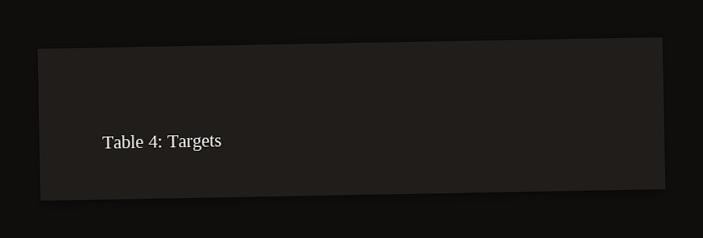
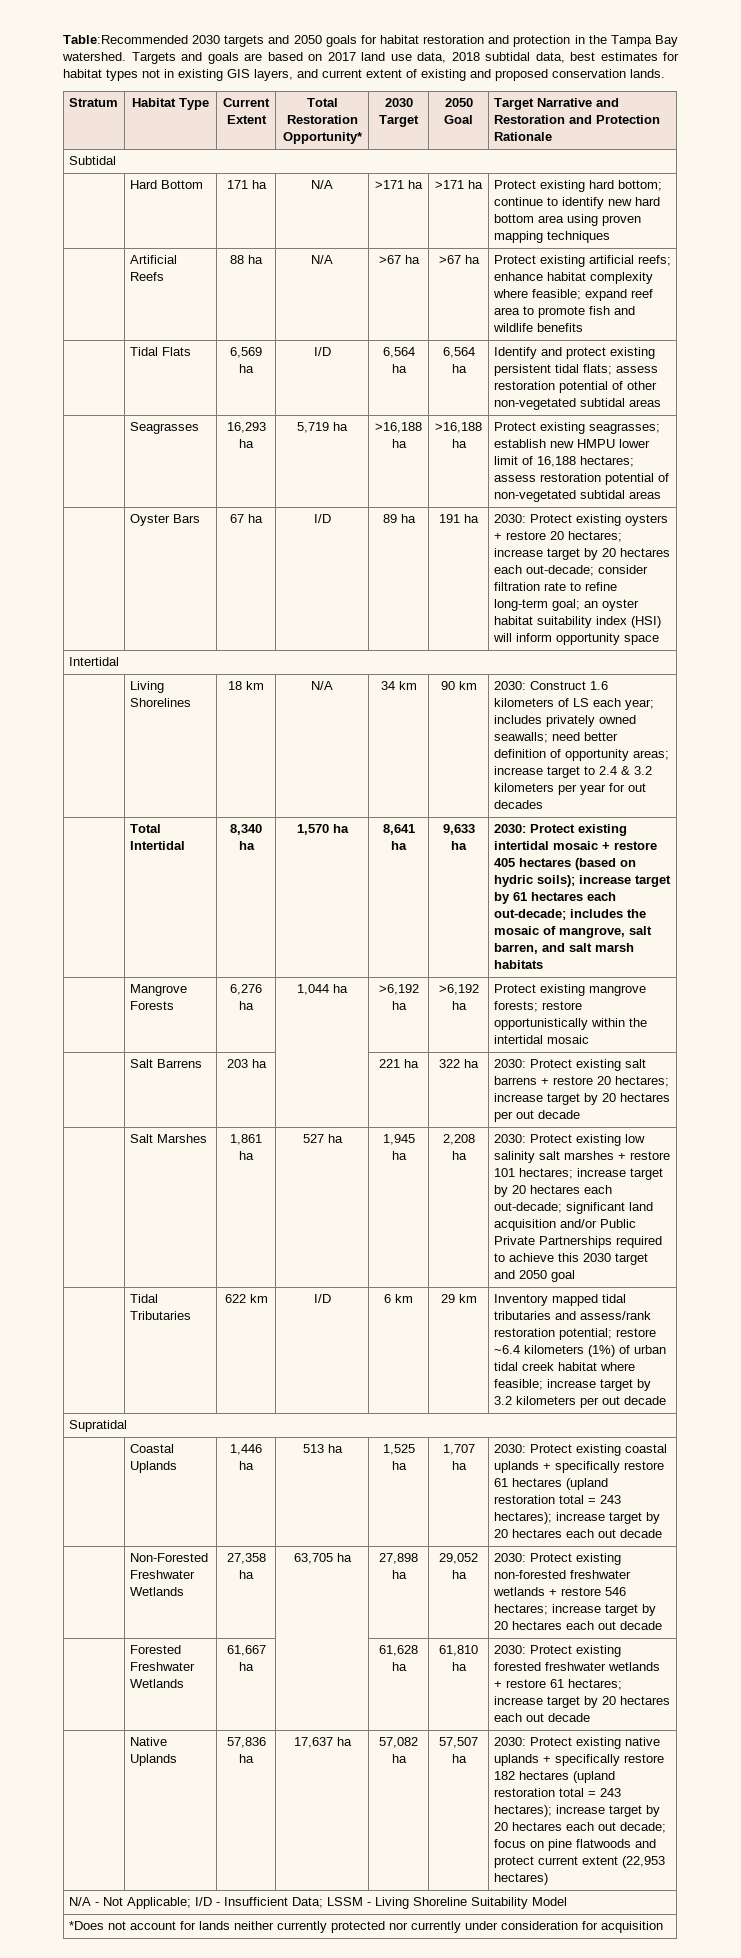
- Table 4: Targets
+ Table:Recommended 2030 targets and 2050 goals for habitat restoration and protection in the Tampa Bay watershed. Targets and goals are based on 2017 land use data, 2018 subtidal data, best estimates for habitat types not in existing GIS layers, and current extent of existing and proposed conservation lands.
+ Stratum | Habitat Type | Current Extent | Total Restoration Opportunity* | 2030 Target | 2050 Goal | Target Narrative and Restoration and Protection Rationale
+ Subtidal
+ | Hard Bottom | 171 ha | N/A | >171 ha | >171 ha | Protect existing hard bottom; continue to identify new hard bottom area using proven mapping techniques
+ | Artificial Reefs | 88 ha | N/A | >67 ha | >67 ha | Protect existing artificial reefs; enhance habitat complexity where feasible; expand reef area to promote fish and wildlife benefits
+ | Tidal Flats | 6,569 ha | I/D | 6,564 ha | 6,564 ha | Identify and protect existing persistent tidal flats; assess restoration potential of other non-vegetated subtidal areas
+ | Seagrasses | 16,293 ha | 5,719 ha | >16,188 ha | >16,188 ha | Protect existing seagrasses; establish new HMPU lower limit of 16,188 hectares; assess restoration potential of non-vegetated subtidal areas
+ | Oyster Bars | 67 ha | I/D | 89 ha | 191 ha | 2030: Protect existing oysters + restore 20 hectares; increase target by 20 hectares each out-decade; consider filtration rate to refine long-term goal; an oyster habitat suitability index (HSI) will inform opportunity space
+ Intertidal
+ | Living Shorelines | 18 km | N/A | 34 km | 90 km | 2030: Construct 1.6 kilometers of LS each year; includes privately owned seawalls; need better definition of opportunity areas; increase target to 2.4 & 3.2 kilometers per year for out decades
+ | Total Intertidal | 8,340 ha | 1,570 ha | 8,641 ha | 9,633 ha | 2030: Protect existing intertidal mosaic + restore 405 hectares (based on hydric soils); increase target by 61 hectares each out-decade; includes the mosaic of mangrove, salt barren, and salt marsh habitats
+ | Mangrove Forests | 6,276 ha | 1,044 ha | >6,192 ha | >6,192 ha | Protect existing mangrove forests; restore opportunistically within the intertidal mosaic
+ | Salt Barrens | 203 ha | | 221 ha | 322 ha | 2030: Protect existing salt barrens + restore 20 hectares; increase target by 20 hectares per out decade
+ | Salt Marshes | 1,861 ha | 527 ha | 1,945 ha | 2,208 ha | 2030: Protect existing low salinity salt marshes + restore 101 hectares; increase target by 20 hectares each out-decade; significant land acquisition and/or Public Private Partnerships required to achieve this 2030 target and 2050 goal
+ | Tidal Tributaries | 622 km | I/D | 6 km | 29 km | Inventory mapped tidal tributaries and assess/rank restoration potential; restore ~6.4 kilometers (1%) of urban tidal creek habitat where feasible; increase target by 3.2 kilometers per out decade
+ Supratidal
+ | Coastal Uplands | 1,446 ha | 513 ha | 1,525 ha | 1,707 ha | 2030: Protect existing coastal uplands + specifically restore 61 hectares (upland restoration total = 243 hectares); increase target by 20 hectares each out decade
+ | Non-Forested Freshwater Wetlands | 27,358 ha | 63,705 ha | 27,898 ha | 29,052 ha | 2030: Protect existing non-forested freshwater wetlands + restore 546 hectares; increase target by 20 hectares each out decade
+ | Forested Freshwater Wetlands | 61,667 ha | | 61,628 ha | 61,810 ha | 2030: Protect existing forested freshwater wetlands + restore 61 hectares; increase target by 20 hectares each out decade
+ | Native Uplands | 57,836 ha | 17,637 ha | 57,082 ha | 57,507 ha | 2030: Protect existing native uplands + specifically restore 182 hectares (upland restoration total = 243 hectares); increase target by 20 hectares each out decade; focus on pine flatwoods and protect current extent (22,953 hectares)
+ N/A - Not Applicable; I/D - Insufficient Data; LSSM - Living Shoreline Suitability Model
+ *Does not account for lands neither currently protected nor currently under consideration for acquisition

